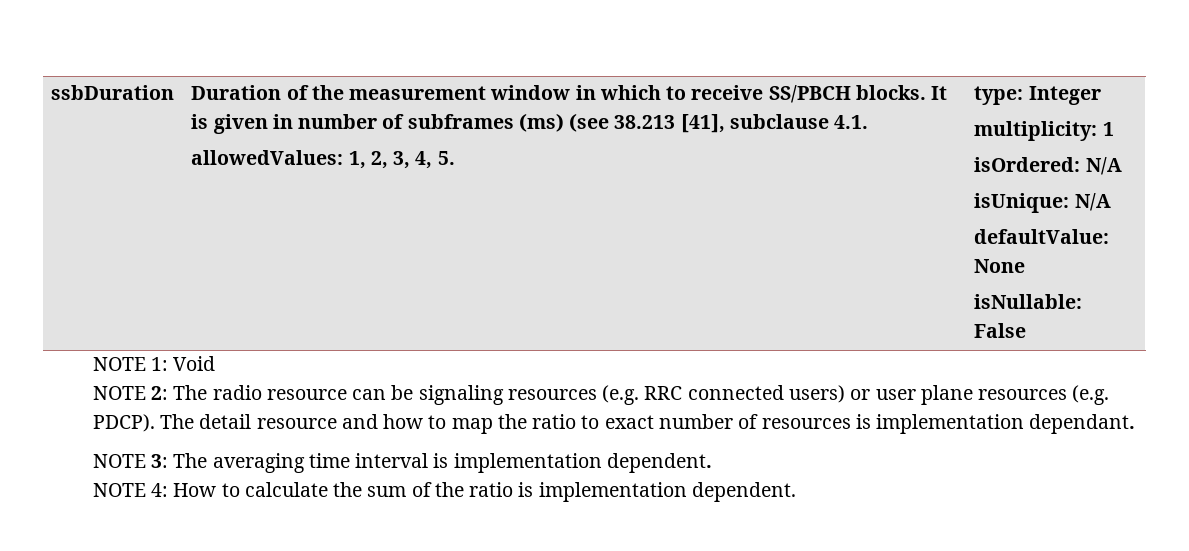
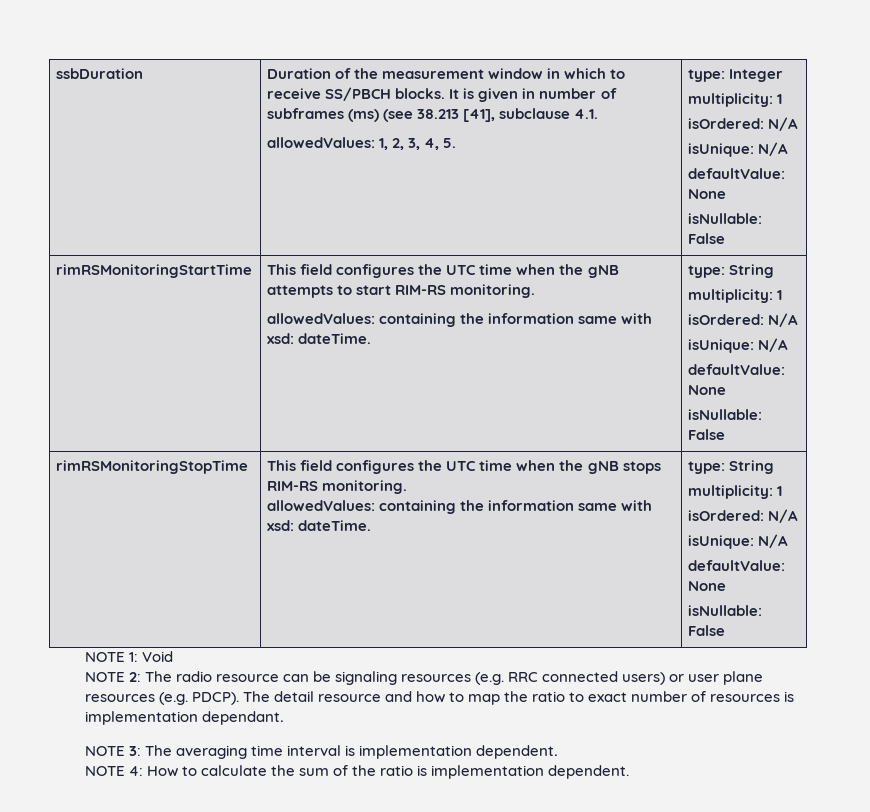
+ rimRSMonitoringStartTime | This field configures the UTC time when the gNB attempts to start RIM-RS monitoring.
+ allowedValues: containing the information same with xsd: dateTime. | type: String
+ multiplicity: 1
+ isOrdered: N/A
+ isUnique: N/A
+ defaultValue: None
+ isNullable: False
+ rimRSMonitoringStopTime | This field configures the UTC time when the gNB stops RIM-RS monitoring.
+ allowedValues: containing the information same with xsd: dateTime. | type: String
+ multiplicity: 1
+ isOrdered: N/A
+ isUnique: N/A
+ defaultValue: None
+ isNullable: False

